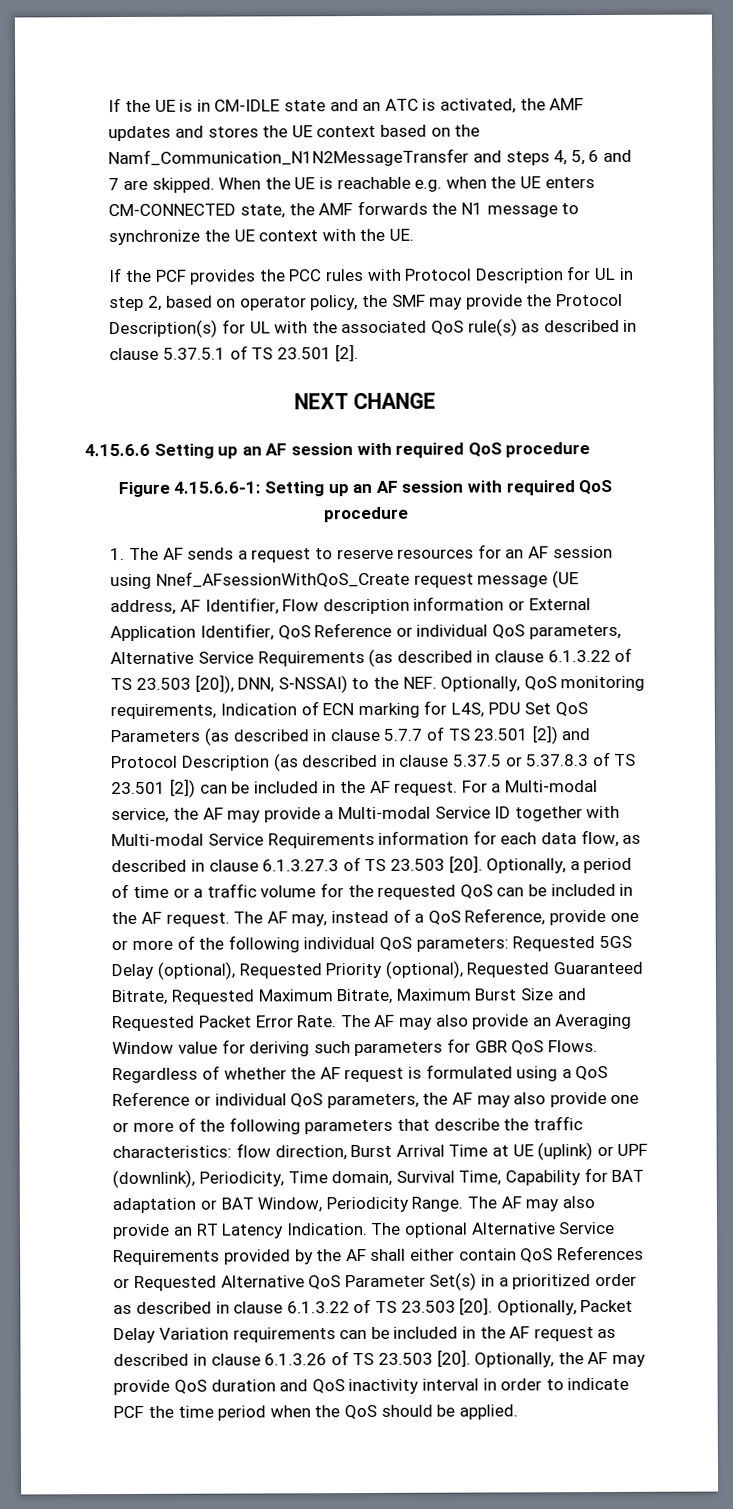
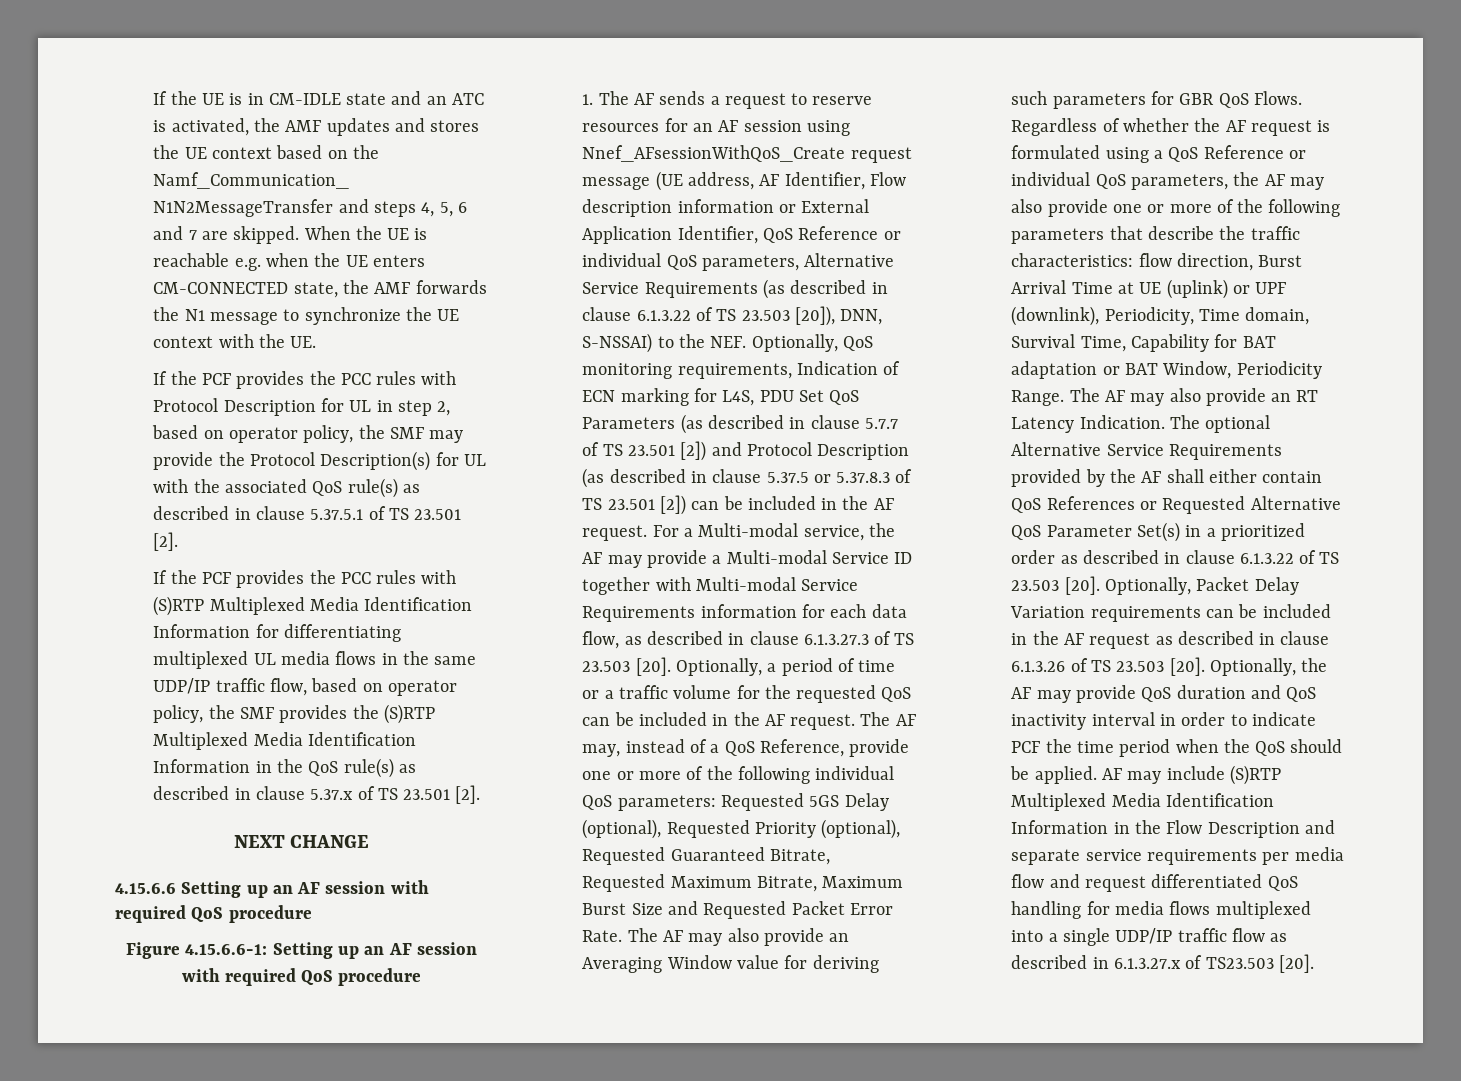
+ If the PCF provides the PCC rules with (S)RTP Multiplexed Media Identification Information for differentiating multiplexed UL media flows in the same UDP/IP traffic flow, based on operator policy, the SMF provides the (S)RTP Multiplexed Media Identification Information in the QoS rule(s) as described in clause 5.37.x of TS 23.501 [2].
+ AF may include (S)RTP Multiplexed Media Identification Information in the Flow Description and separate service requirements per media flow and request differentiated QoS handling for media flows multiplexed into a single UDP/IP traffic flow as described in 6.1.3.27.x of TS23.503 [20].

